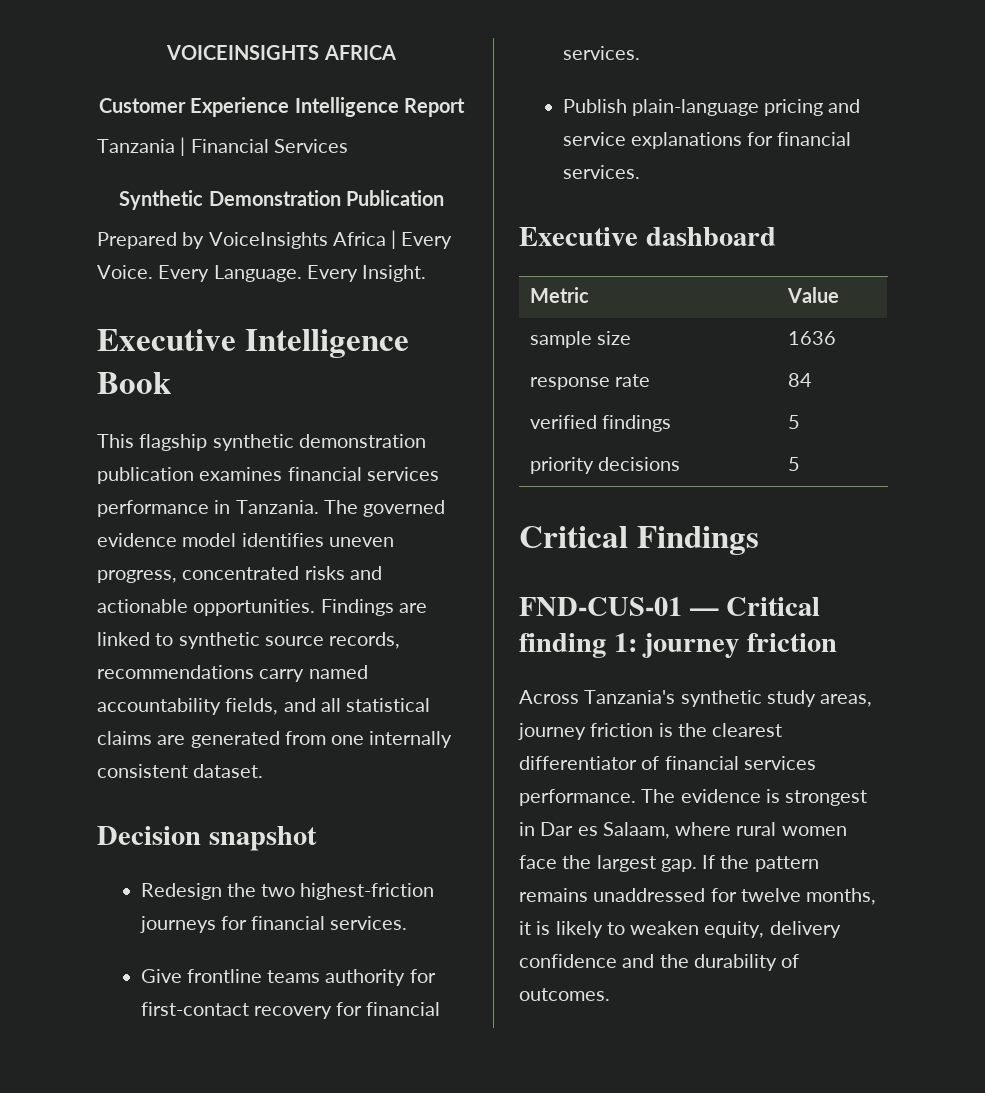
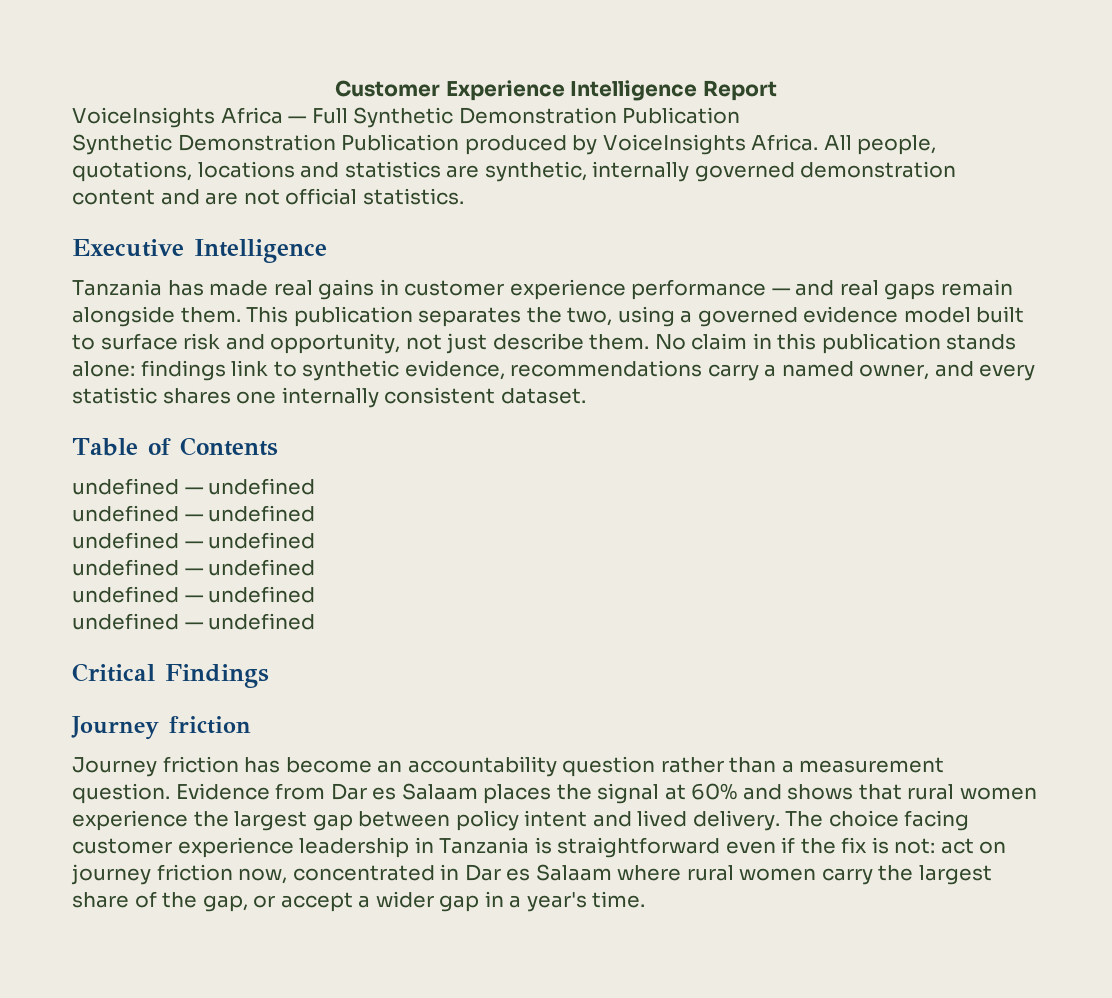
- VOICEINSIGHTS AFRICA
- Tanzania | Financial Services
- Synthetic Demonstration Publication
- Prepared by VoiceInsights Africa | Every Voice. Every Language. Every Insight.
- Executive Intelligence Book
- This flagship synthetic demonstration publication examines financial services performance in Tanzania. The governed evidence model identifies uneven progress, concentrated risks and actionable opportunities. Findings are linked to synthetic source records, recommendations carry named accountability fields, and all statistical claims are generated from one internally consistent dataset.
- Decision snapshot
- Redesign the two highest-friction journeys for financial services.
- Give frontline teams authority for first-contact recovery for financial services.
- Publish plain-language pricing and service explanations for financial services.
- Executive dashboard
- Metric | Value
- sample size | 1636
- response rate | 84
- verified findings | 5
- priority decisions | 5
+ VoiceInsights Africa — Full Synthetic Demonstration Publication
+ Synthetic Demonstration Publication produced by VoiceInsights Africa. All people, quotations, locations and statistics are synthetic, internally governed demonstration content and are not official statistics.
+ Executive Intelligence
+ Tanzania has made real gains in customer experience performance — and real gaps remain alongside them. This publication separates the two, using a governed evidence model built to surface risk and opportunity, not just describe them. No claim in this publication stands alone: findings link to synthetic evidence, recommendations carry a named owner, and every statistic shares one internally consistent dataset.
+ Table of Contents
+ undefined — undefined
+ undefined — undefined
+ undefined — undefined
+ undefined — undefined
+ undefined — undefined
+ undefined — undefined
  Critical Findings
- FND-CUS-01 — Critical finding 1: journey friction
- Across Tanzania's synthetic study areas, journey friction is the clearest differentiator of financial services performance. The evidence is strongest in Dar es Salaam, where rural women face the largest gap. If the pattern remains unaddressed for twelve months, it is likely to weaken equity, delivery confidence and the durability of outcomes.
+ Journey friction
+ Journey friction has become an accountability question rather than a measurement question. Evidence from Dar es Salaam places the signal at 60% and shows that rural women experience the largest gap between policy intent and lived delivery. The choice facing customer experience leadership in Tanzania is straightforward even if the fix is not: act on journey friction now, concentrated in Dar es Salaam where rural women carry the largest share of the gap, or accept a wider gap in a year's time.

